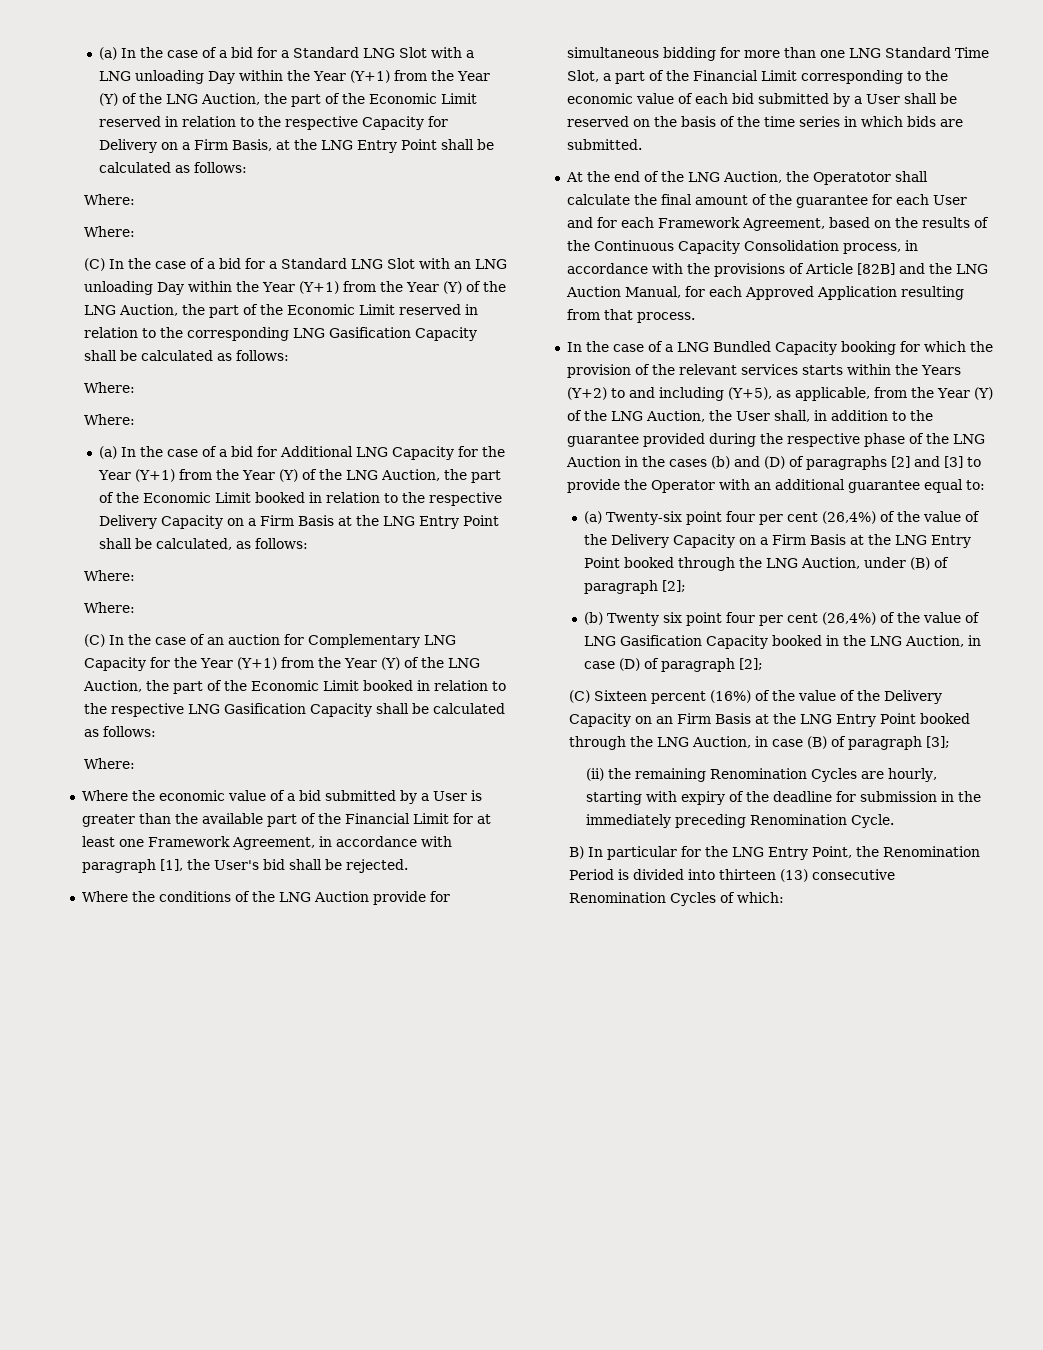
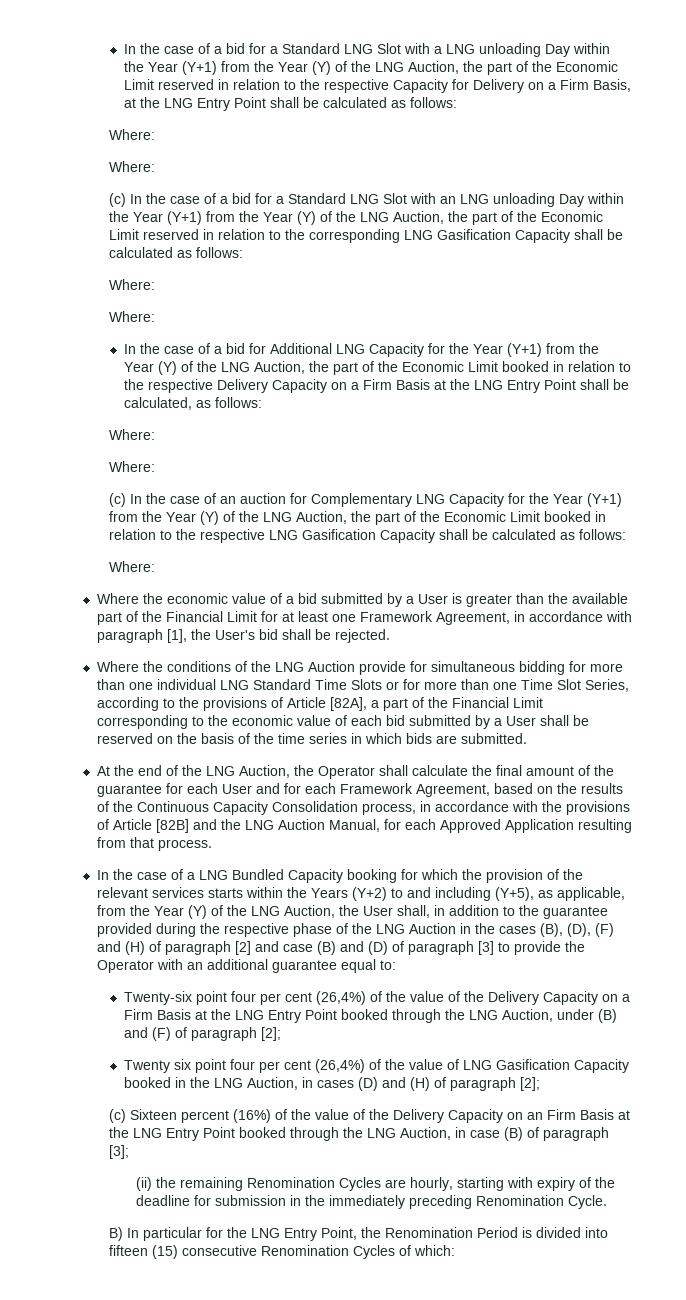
- (a) In the case of a bid for a Standard LNG Slot with a LNG unloading Day within the Year (Y+1) from the Year (Y) of the LNG Auction, the part of the Economic Limit reserved in relation to the respective Capacity for Delivery on a Firm Basis, at the LNG Entry Point shall be calculated as follows:
+ In the case of a bid for a Standard LNG Slot with a LNG unloading Day within the Year (Y+1) from the Year (Y) of the LNG Auction, the part of the Economic Limit reserved in relation to the respective Capacity for Delivery on a Firm Basis, at the LNG Entry Point shall be calculated as follows:
- (C) In the case of a bid for a Standard LNG Slot with an LNG unloading Day within the Year (Y+1) from the Year (Y) of the LNG Auction, the part of the Economic Limit reserved in relation to the corresponding LNG Gasification Capacity shall be calculated as follows:
+ (c) In the case of a bid for a Standard LNG Slot with an LNG unloading Day within the Year (Y+1) from the Year (Y) of the LNG Auction, the part of the Economic Limit reserved in relation to the corresponding LNG Gasification Capacity shall be calculated as follows:
- (a) In the case of a bid for Additional LNG Capacity for the Year (Y+1) from the Year (Y) of the LNG Auction, the part of the Economic Limit booked in relation to the respective Delivery Capacity on a Firm Basis at the LNG Entry Point shall be calculated, as follows:
+ In the case of a bid for Additional LNG Capacity for the Year (Y+1) from the Year (Y) of the LNG Auction, the part of the Economic Limit booked in relation to the respective Delivery Capacity on a Firm Basis at the LNG Entry Point shall be calculated, as follows:
- (C) In the case of an auction for Complementary LNG Capacity for the Year (Y+1) from the Year (Y) of the LNG Auction, the part of the Economic Limit booked in relation to the respective LNG Gasification Capacity shall be calculated as follows:
+ (c) In the case of an auction for Complementary LNG Capacity for the Year (Y+1) from the Year (Y) of the LNG Auction, the part of the Economic Limit booked in relation to the respective LNG Gasification Capacity shall be calculated as follows:
- Where the conditions of the LNG Auction provide for simultaneous bidding for more than one LNG Standard Time Slot, a part of the Financial Limit corresponding to the economic value of each bid submitted by a User shall be reserved on the basis of the time series in which bids are submitted.
+ Where the conditions of the LNG Auction provide for simultaneous bidding for more than one individual LNG Standard Time Slots or for more than one Time Slot Series, according to the provisions of Article [82A], a part of the Financial Limit corresponding to the economic value of each bid submitted by a User shall be reserved on the basis of the time series in which bids are submitted.
- At the end of the LNG Auction, the Operatotor shall calculate the final amount of the guarantee for each User and for each Framework Agreement, based on the results of the Continuous Capacity Consolidation process, in accordance with the provisions of Article [82B] and the LNG Auction Manual, for each Approved Application resulting from that process.
+ At the end of the LNG Auction, the Operator shall calculate the final amount of the guarantee for each User and for each Framework Agreement, based on the results of the Continuous Capacity Consolidation process, in accordance with the provisions of Article [82B] and the LNG Auction Manual, for each Approved Application resulting from that process.
- In the case of a LNG Bundled Capacity booking for which the provision of the relevant services starts within the Years (Y+2) to and including (Y+5), as applicable, from the Year (Y) of the LNG Auction, the User shall, in addition to the guarantee provided during the respective phase of the LNG Auction in the cases (b) and (D) of paragraphs [2] and [3] to provide the Operator with an additional guarantee equal to:
+ In the case of a LNG Bundled Capacity booking for which the provision of the relevant services starts within the Years (Y+2) to and including (Y+5), as applicable, from the Year (Y) of the LNG Auction, the User shall, in addition to the guarantee provided during the respective phase of the LNG Auction in the cases (B), (D), (F) and (H) of paragraph [2] and case (B) and (D) of paragraph [3] to provide the Operator with an additional guarantee equal to:
- (a) Twenty-six point four per cent (26,4%) of the value of the Delivery Capacity on a Firm Basis at the LNG Entry Point booked through the LNG Auction, under (B) of paragraph [2];
- (b) Twenty six point four per cent (26,4%) of the value of LNG Gasification Capacity booked in the LNG Auction, in case (D) of paragraph [2];
- (C) Sixteen percent (16%) of the value of the Delivery Capacity on an Firm Basis at the LNG Entry Point booked through the LNG Auction, in case (B) of paragraph [3];
+ Twenty-six point four per cent (26,4%) of the value of the Delivery Capacity on a Firm Basis at the LNG Entry Point booked through the LNG Auction, under (B) and (F) of paragraph [2];
+ Twenty six point four per cent (26,4%) of the value of LNG Gasification Capacity booked in the LNG Auction, in cases (D) and (H) of paragraph [2];
+ (c) Sixteen percent (16%) of the value of the Delivery Capacity on an Firm Basis at the LNG Entry Point booked through the LNG Auction, in case (B) of paragraph [3];
- B) In particular for the LNG Entry Point, the Renomination Period is divided into thirteen (13) consecutive Renomination Cycles of which:
+ B) In particular for the LNG Entry Point, the Renomination Period is divided into fifteen (15) consecutive Renomination Cycles of which:

